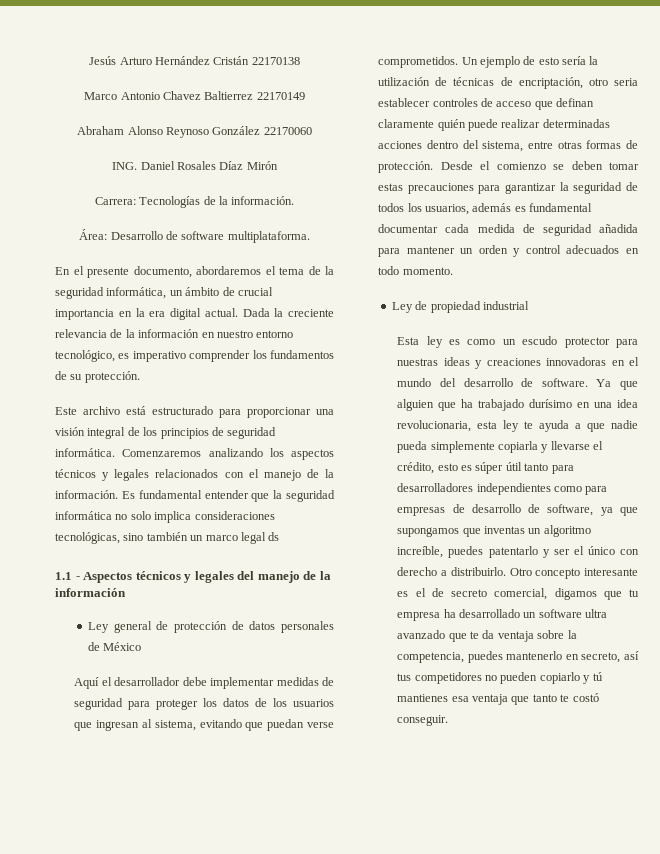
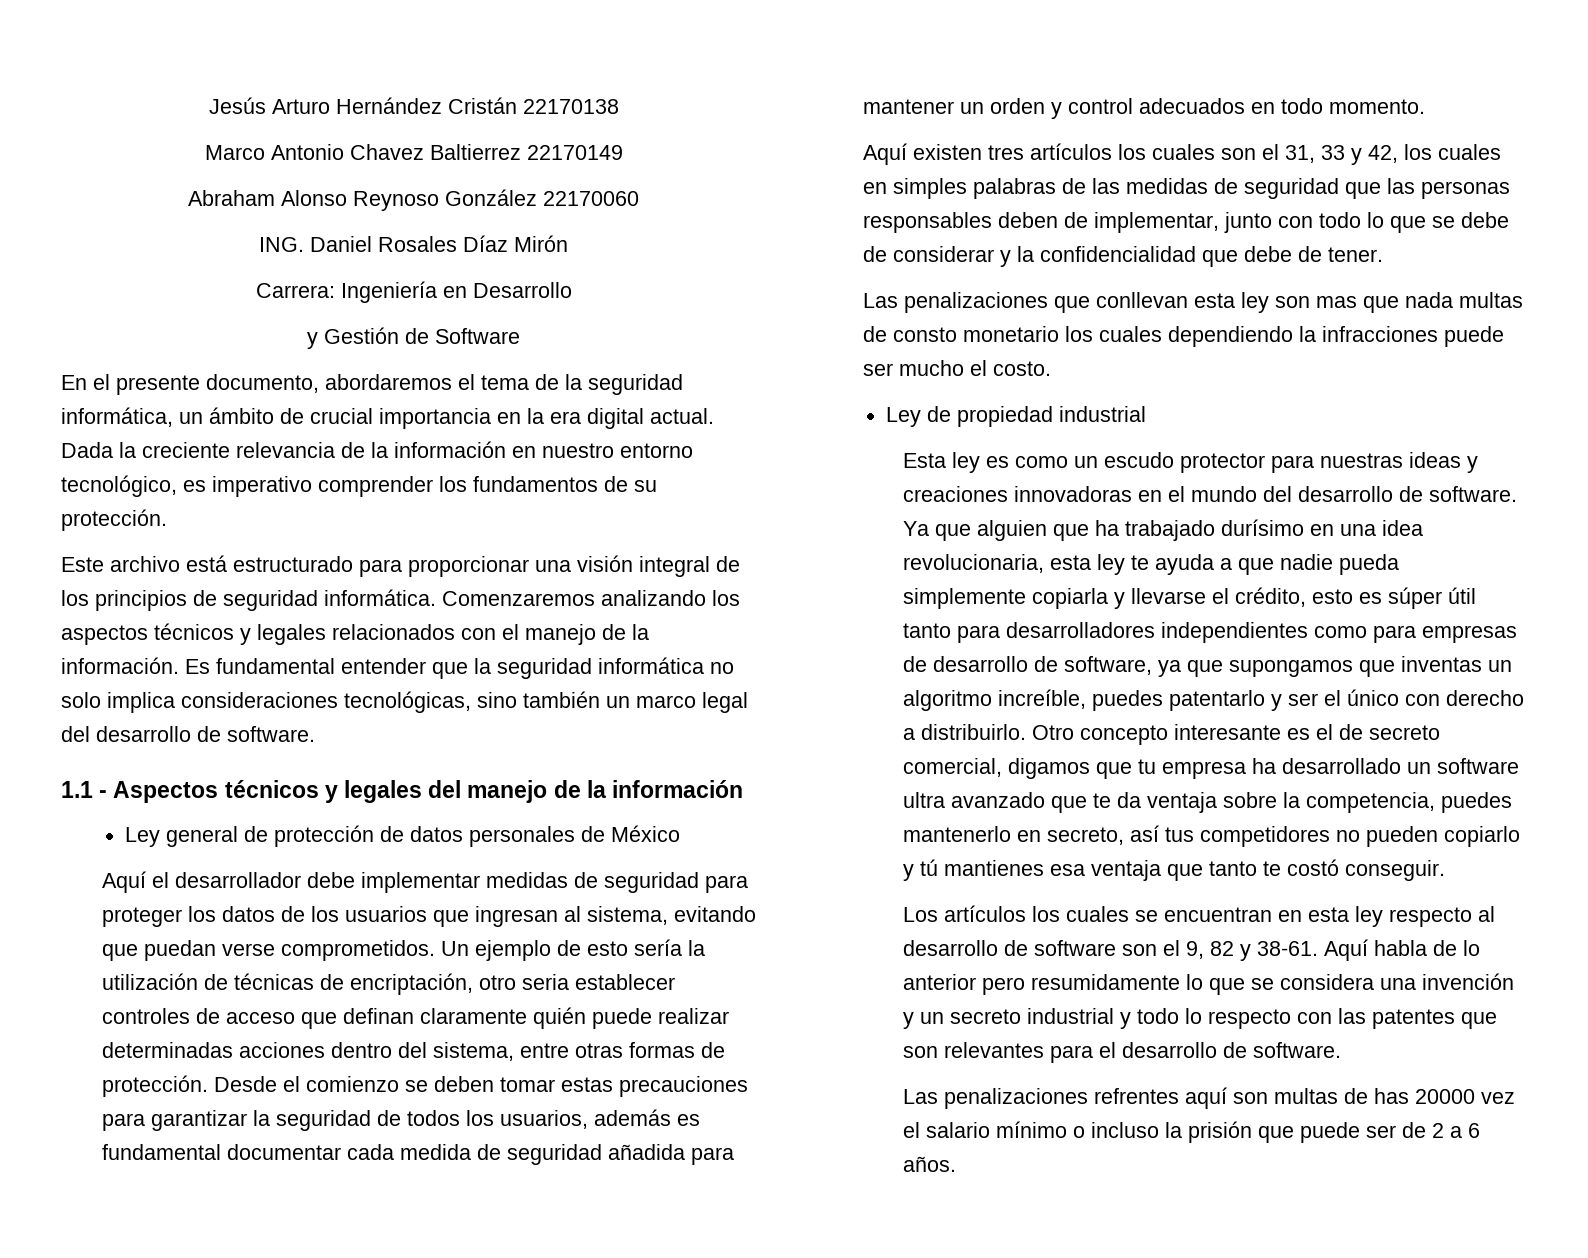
- Carrera: Tecnologías de la información.
- Área: Desarrollo de software multiplataforma.
+ Carrera: Ingeniería en Desarrollo
+ y Gestión de Software
- Es fundamental entender que la seguridad informática no solo implica consideraciones tecnológicas, sino también un marco legal ds
+ Es fundamental entender que la seguridad informática no solo implica consideraciones tecnológicas, sino también un marco legal del desarrollo de software.
+ Aquí existen tres artículos los cuales son el 31, 33 y 42, los cuales en simples palabras de las medidas de seguridad que las personas responsables deben de implementar, junto con todo lo que se debe de considerar y la confidencialidad que debe de tener.
+ Las penalizaciones que conllevan esta ley son mas que nada multas de consto monetario los cuales dependiendo la infracciones puede ser mucho el costo.
+ Los artículos los cuales se encuentran en esta ley respecto al desarrollo de software son el 9, 82 y 38-61. Aquí habla de lo anterior pero resumidamente lo que se considera una invención y un secreto industrial y todo lo respecto con las patentes que son relevantes para el desarrollo de software.
+ Las penalizaciones refrentes aquí son multas de has 20000 vez el salario mínimo o incluso la prisión que puede ser de 2 a 6 años.

